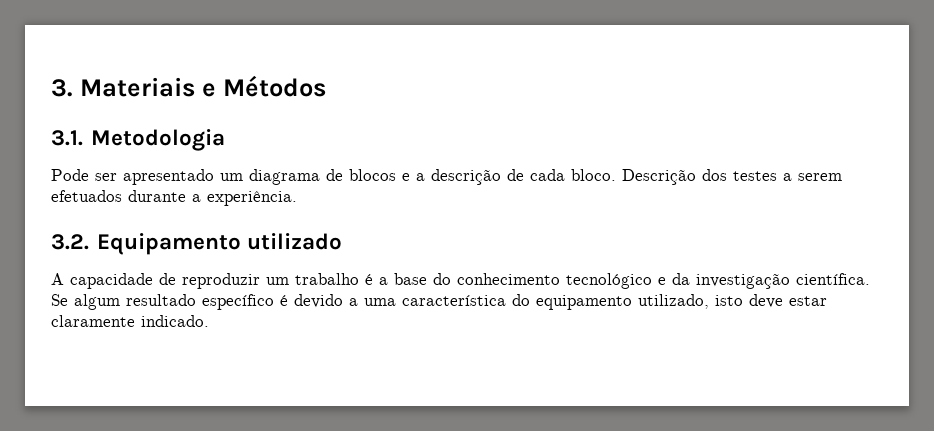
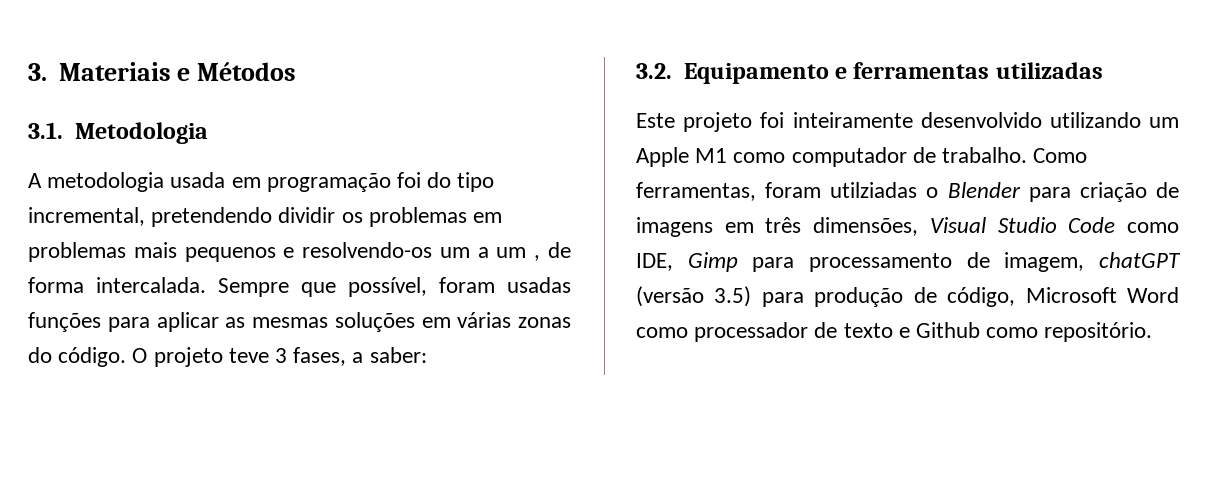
- Pode ser apresentado um diagrama de blocos e a descrição de cada bloco. Descrição dos testes a serem efetuados durante a experiência.
- 3.2. Equipamento utilizado
- A capacidade de reproduzir um trabalho é a base do conhecimento tecnológico e da investigação científica. Se algum resultado específico é devido a uma característica do equipamento utilizado, isto deve estar claramente indicado.
+ A metodologia usada em programação foi do tipo incremental, pretendendo dividir os problemas em problemas mais pequenos e resolvendo-os um a um , de forma intercalada. Sempre que possível, foram usadas funções para aplicar as mesmas soluções em várias zonas do código. O projeto teve 3 fases, a saber:
+ 3.2. Equipamento e ferramentas utilizadas
+ Este projeto foi inteiramente desenvolvido utilizando um Apple M1 como computador de trabalho. Como ferramentas, foram utilziadas o Blender para criação de imagens em três dimensões, Visual Studio Code como IDE, Gimp para processamento de imagem, chatGPT (versão 3.5) para produção de código, Microsoft Word como processador de texto e Github como repositório.

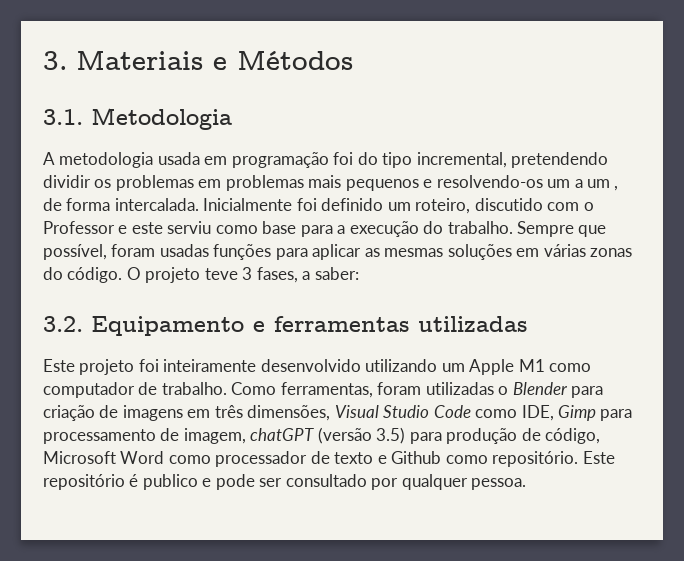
+ Inicialmente foi definido um roteiro, discutido com o Professor e este serviu como base para a execução do trabalho.
- Como ferramentas, foram utilziadas o Blender para criação de imagens em três dimensões, Visual Studio Code como IDE, Gimp para processamento de imagem, chatGPT (versão 3.5) para produção de código, Microsoft Word como processador de texto e Github como repositório.
+ Como ferramentas, foram utilizadas o Blender para criação de imagens em três dimensões, Visual Studio Code como IDE, Gimp para processamento de imagem, chatGPT (versão 3.5) para produção de código, Microsoft Word como processador de texto e Github como repositório.
+ Este repositório é publico e pode ser consultado por qualquer pessoa.

